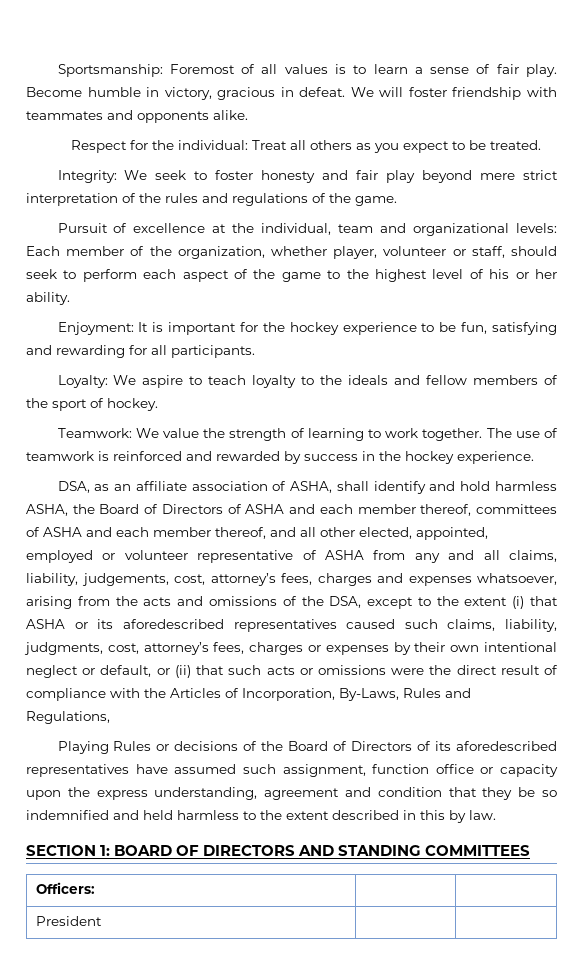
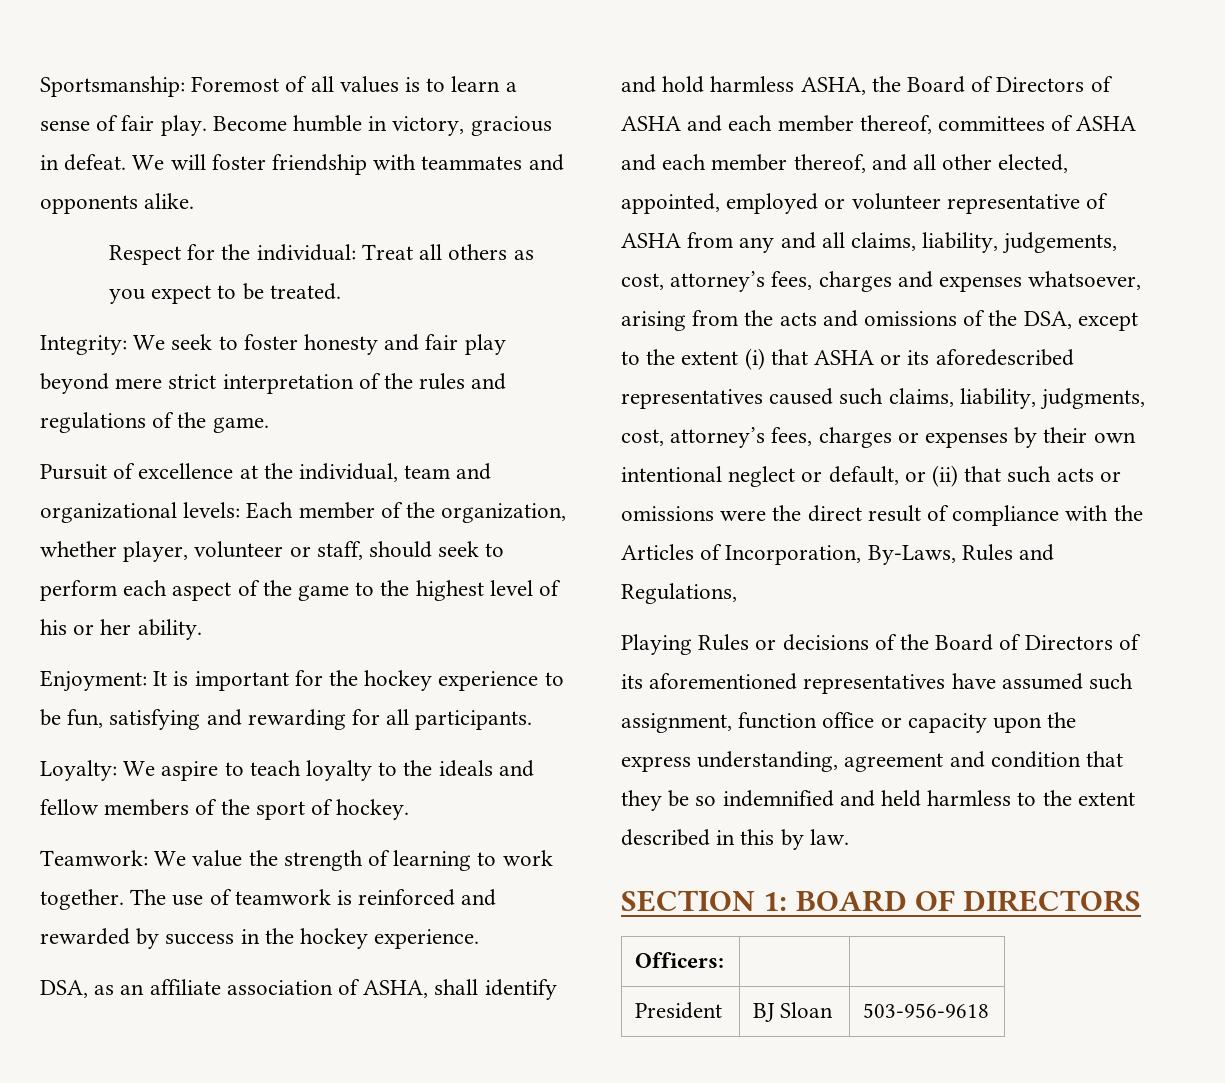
- Playing Rules or decisions of the Board of Directors of its aforedescribed representatives have assumed such assignment, function office or capacity upon the express understanding, agreement and condition that they be so indemnified and held harmless to the extent described in this by law.
+ Playing Rules or decisions of the Board of Directors of its aforementioned representatives have assumed such assignment, function office or capacity upon the express understanding, agreement and condition that they be so indemnified and held harmless to the extent described in this by law.
- SECTION 1: BOARD OF DIRECTORS AND STANDING COMMITTEES
+ SECTION 1: BOARD OF DIRECTORS
- President | |
+ President | BJ Sloan | 503-956-9618

